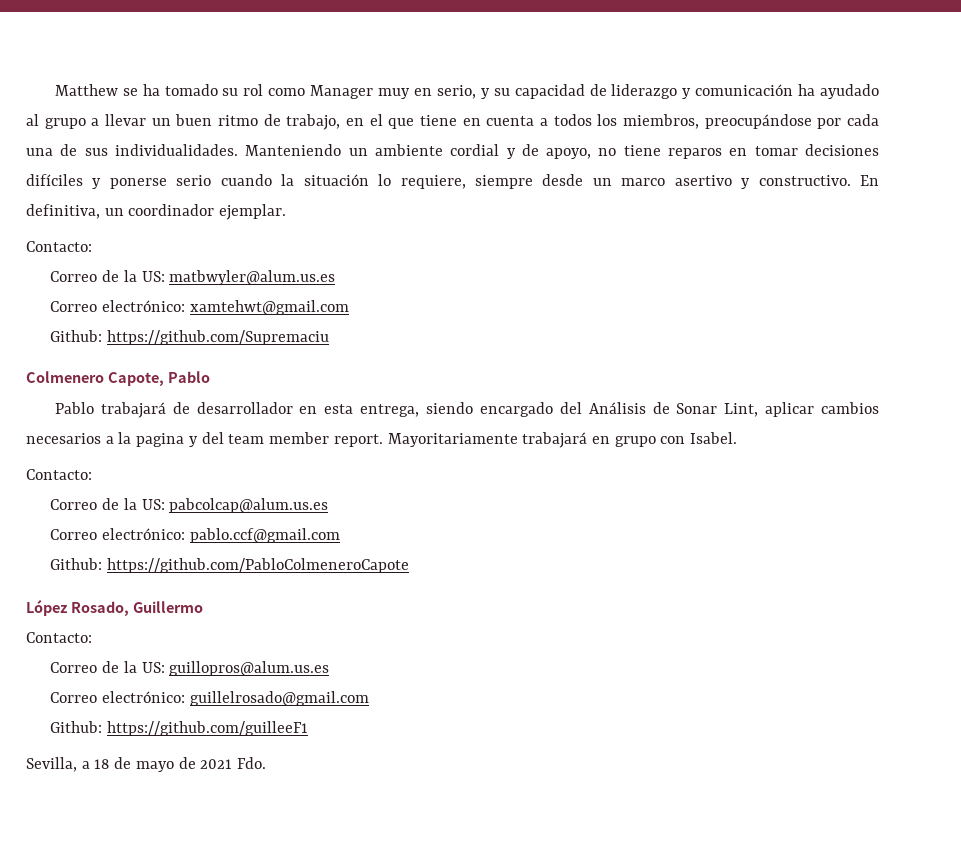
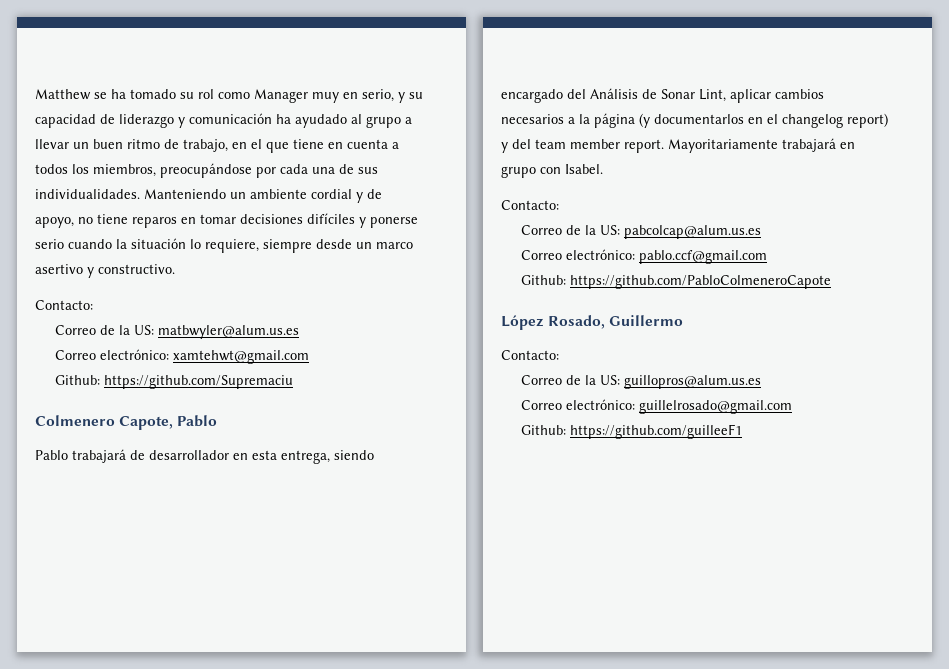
- En definitiva, un coordinador ejemplar.
- Pablo trabajará de desarrollador en esta entrega, siendo encargado del Análisis de Sonar Lint, aplicar cambios necesarios a la pagina y del team member report.
+ Pablo trabajará de desarrollador en esta entrega, siendo encargado del Análisis de Sonar Lint, aplicar cambios necesarios a la página (y documentarlos en el changelog report) y del team member report.
- Sevilla, a 18 de mayo de 2021 Fdo.

